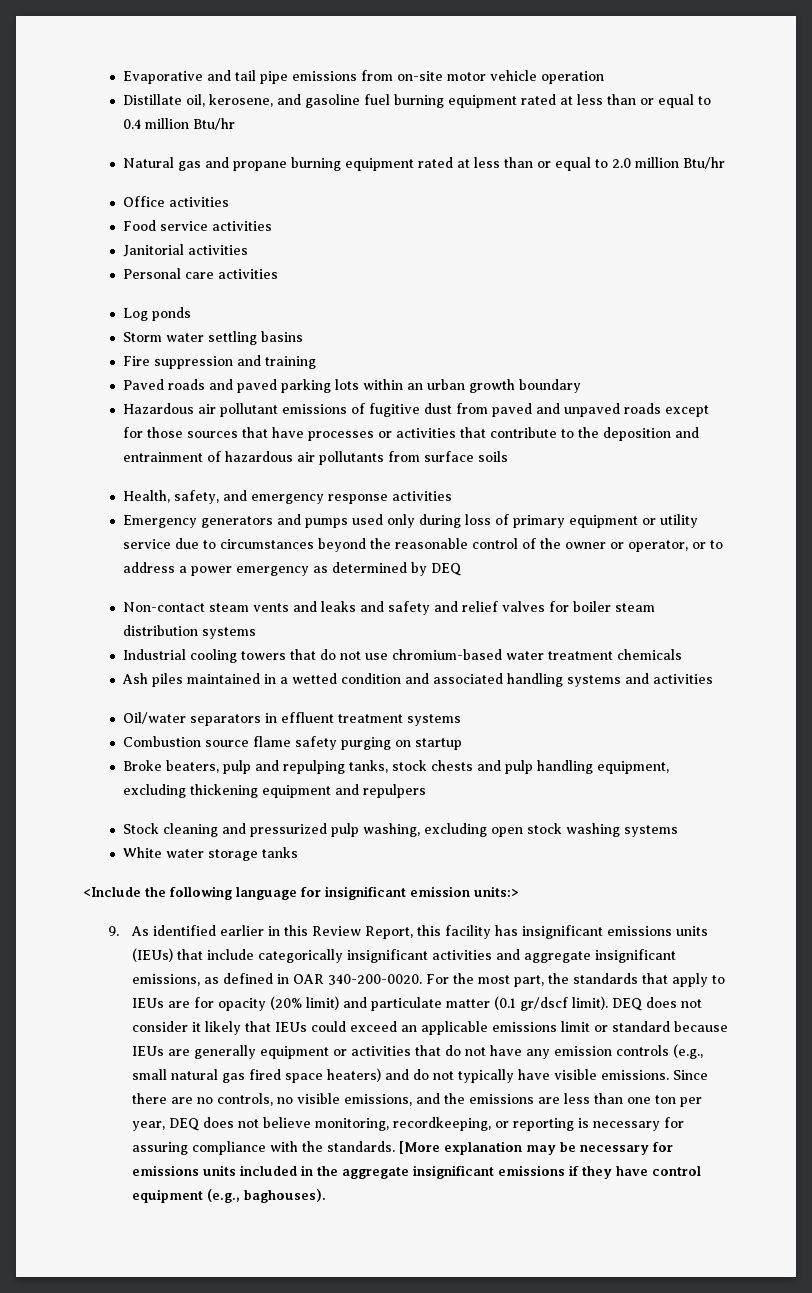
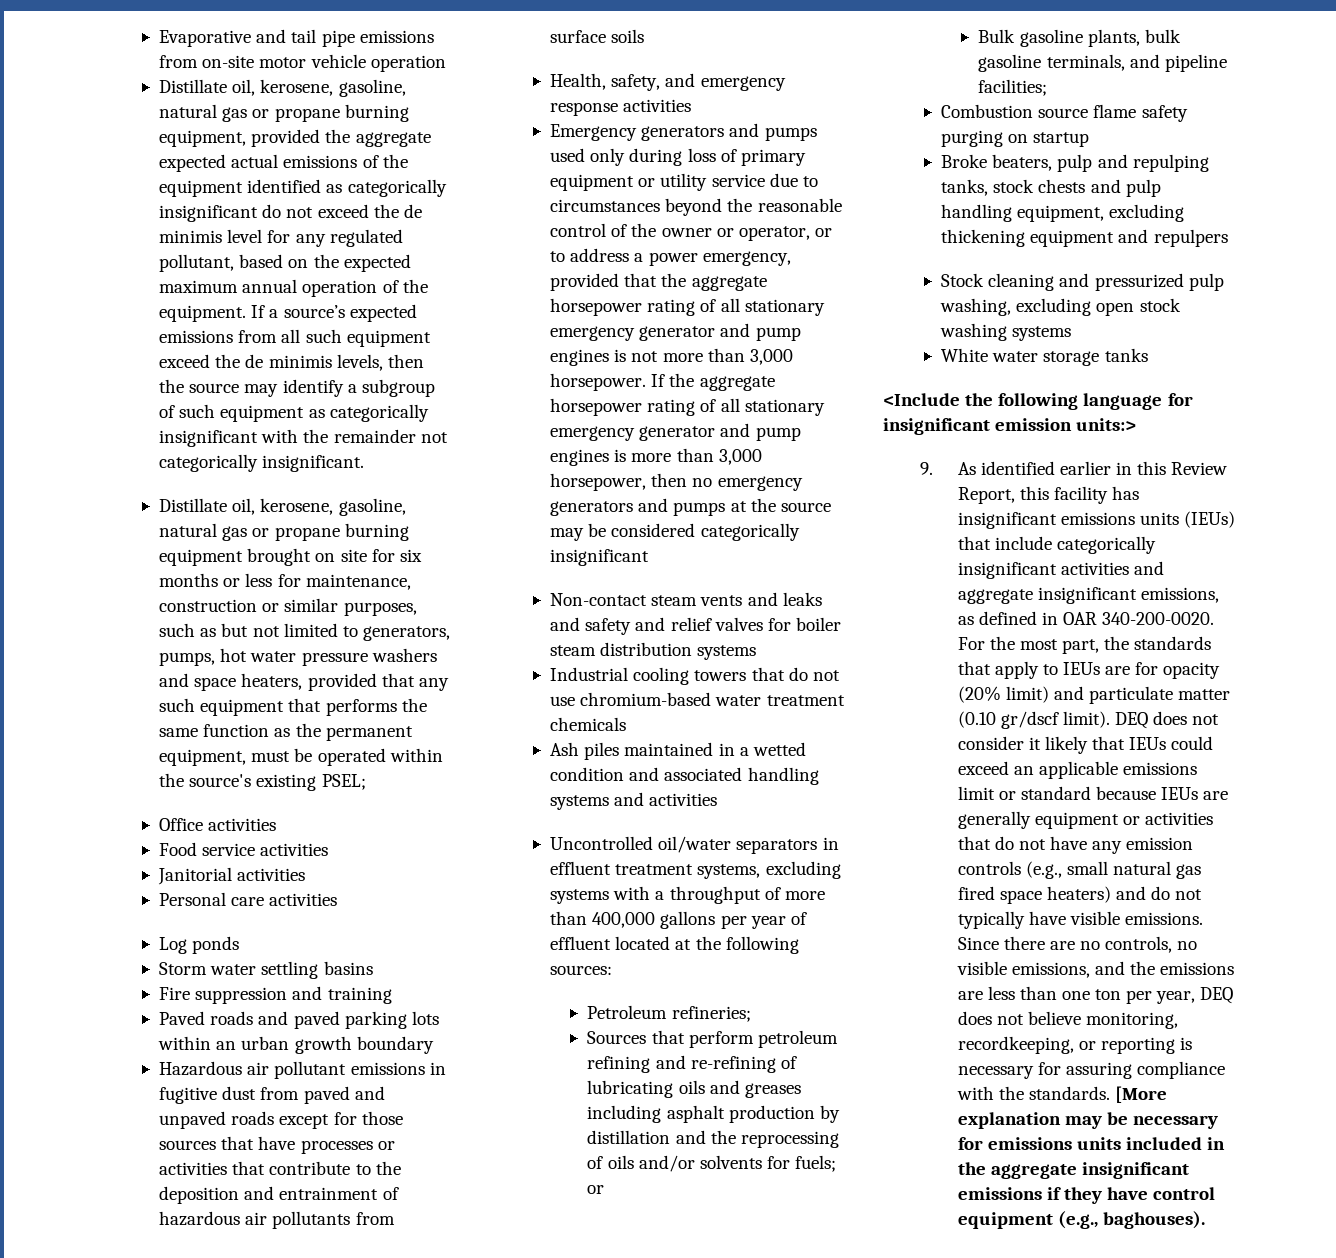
- Distillate oil, kerosene, and gasoline fuel burning equipment rated at less than or equal to 0.4 million Btu/hr
- Natural gas and propane burning equipment rated at less than or equal to 2.0 million Btu/hr
+ Distillate oil, kerosene, gasoline, natural gas or propane burning equipment, provided the aggregate expected actual emissions of the equipment identified as categorically insignificant do not exceed the de minimis level for any regulated pollutant, based on the expected maximum annual operation of the equipment. If a source’s expected emissions from all such equipment exceed the de minimis levels, then the source may identify a subgroup of such equipment as categorically insignificant with the remainder not categorically insignificant.
+ Distillate oil, kerosene, gasoline, natural gas or propane burning equipment brought on site for six months or less for maintenance, construction or similar purposes, such as but not limited to generators, pumps, hot water pressure washers and space heaters, provided that any such equipment that performs the same function as the permanent equipment, must be operated within the source's existing PSEL;
- Hazardous air pollutant emissions of fugitive dust from paved and unpaved roads except for those sources that have processes or activities that contribute to the deposition and entrainment of hazardous air pollutants from surface soils
+ Hazardous air pollutant emissions in fugitive dust from paved and unpaved roads except for those sources that have processes or activities that contribute to the deposition and entrainment of hazardous air pollutants from surface soils
- Emergency generators and pumps used only during loss of primary equipment or utility service due to circumstances beyond the reasonable control of the owner or operator, or to address a power emergency as determined by DEQ
+ Emergency generators and pumps used only during loss of primary equipment or utility service due to circumstances beyond the reasonable control of the owner or operator, or to address a power emergency, provided that the aggregate horsepower rating of all stationary emergency generator and pump engines is not more than 3,000 horsepower. If the aggregate horsepower rating of all stationary emergency generator and pump engines is more than 3,000 horsepower, then no emergency generators and pumps at the source may be considered categorically insignificant
- Oil/water separators in effluent treatment systems
+ Uncontrolled oil/water separators in effluent treatment systems, excluding systems with a throughput of more than 400,000 gallons per year of effluent located at the following sources:
+ Petroleum refineries;
+ Sources that perform petroleum refining and re-refining of lubricating oils and greases including asphalt production by distillation and the reprocessing of oils and/or solvents for fuels; or
+ Bulk gasoline plants, bulk gasoline terminals, and pipeline facilities;
- For the most part, the standards that apply to IEUs are for opacity (20% limit) and particulate matter (0.1 gr/dscf limit).
+ For the most part, the standards that apply to IEUs are for opacity (20% limit) and particulate matter (0.10 gr/dscf limit).

